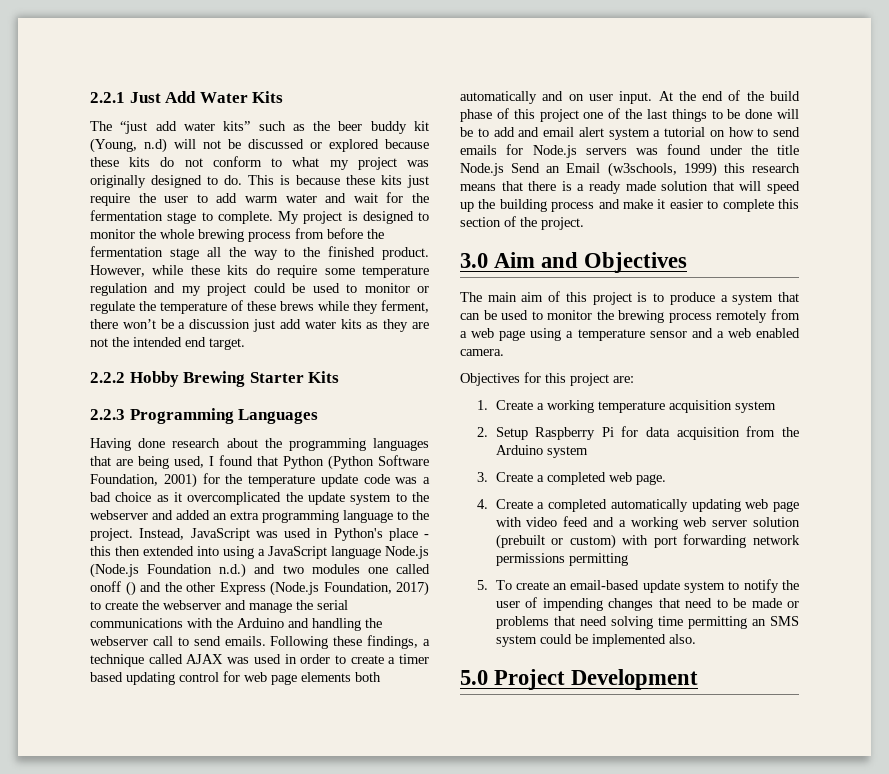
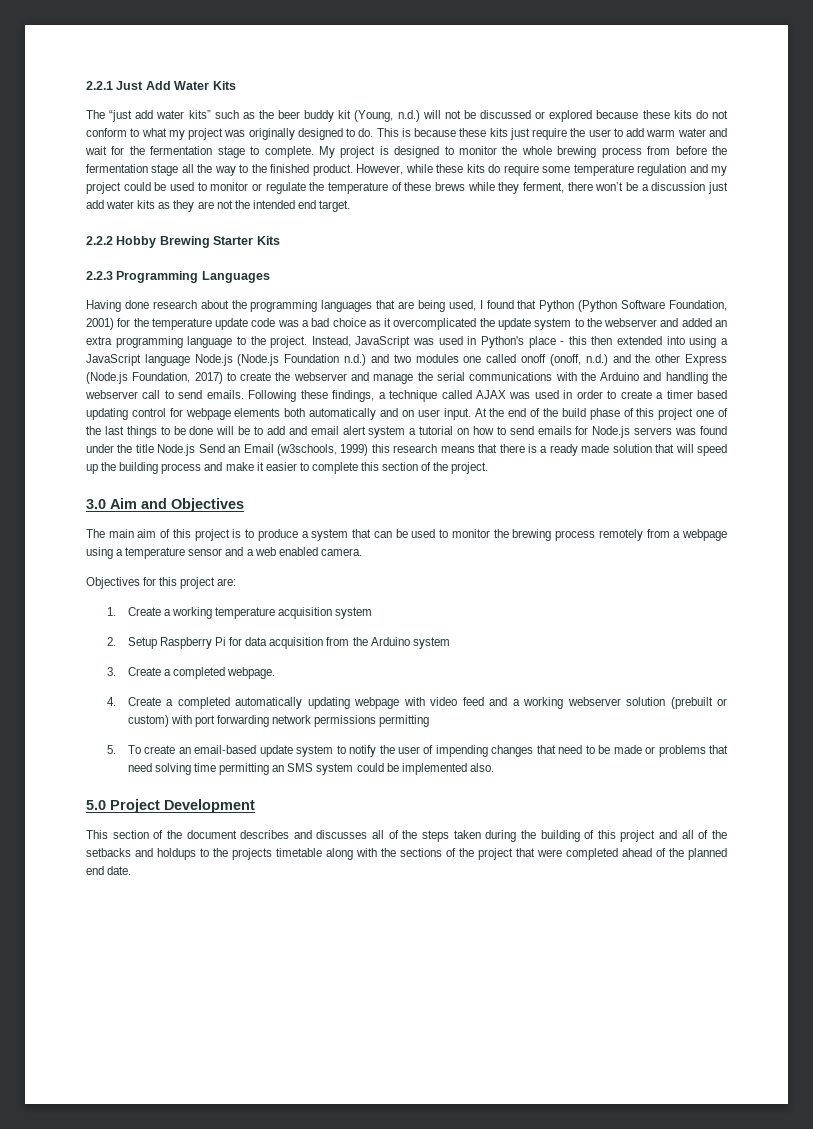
- The “just add water kits” such as the beer buddy kit (Young, n.d) will not be discussed or explored because these kits do not conform to what my project was originally designed to do.
+ The “just add water kits” such as the beer buddy kit (Young, n.d.) will not be discussed or explored because these kits do not conform to what my project was originally designed to do.
- Instead, JavaScript was used in Python's place - this then extended into using a JavaScript language Node.js (Node.js Foundation n.d.) and two modules one called onoff () and the other Express (Node.js Foundation, 2017) to create the webserver and manage the serial communications with the Arduino and handling the webserver call to send emails.
+ Instead, JavaScript was used in Python's place - this then extended into using a JavaScript language Node.js (Node.js Foundation n.d.) and two modules one called onoff (onoff, n.d.) and the other Express (Node.js Foundation, 2017) to create the webserver and manage the serial communications with the Arduino and handling the webserver call to send emails.
- Following these findings, a technique called AJAX was used in order to create a timer based updating control for web page elements both automatically and on user input.
+ Following these findings, a technique called AJAX was used in order to create a timer based updating control for webpage elements both automatically and on user input.
- The main aim of this project is to produce a system that can be used to monitor the brewing process remotely from a web page using a temperature sensor and a web enabled camera.
+ The main aim of this project is to produce a system that can be used to monitor the brewing process remotely from a webpage using a temperature sensor and a web enabled camera.
- 3. Create a completed web page.
+ 3. Create a completed webpage.
- 4. Create a completed automatically updating web page with video feed and a working web server solution (prebuilt or custom) with port forwarding network permissions permitting
+ 4. Create a completed automatically updating webpage with video feed and a working webserver solution (prebuilt or custom) with port forwarding network permissions permitting
+ This section of the document describes and discusses all of the steps taken during the building of this project and all of the setbacks and holdups to the projects timetable along with the sections of the project that were completed ahead of the planned end date.

